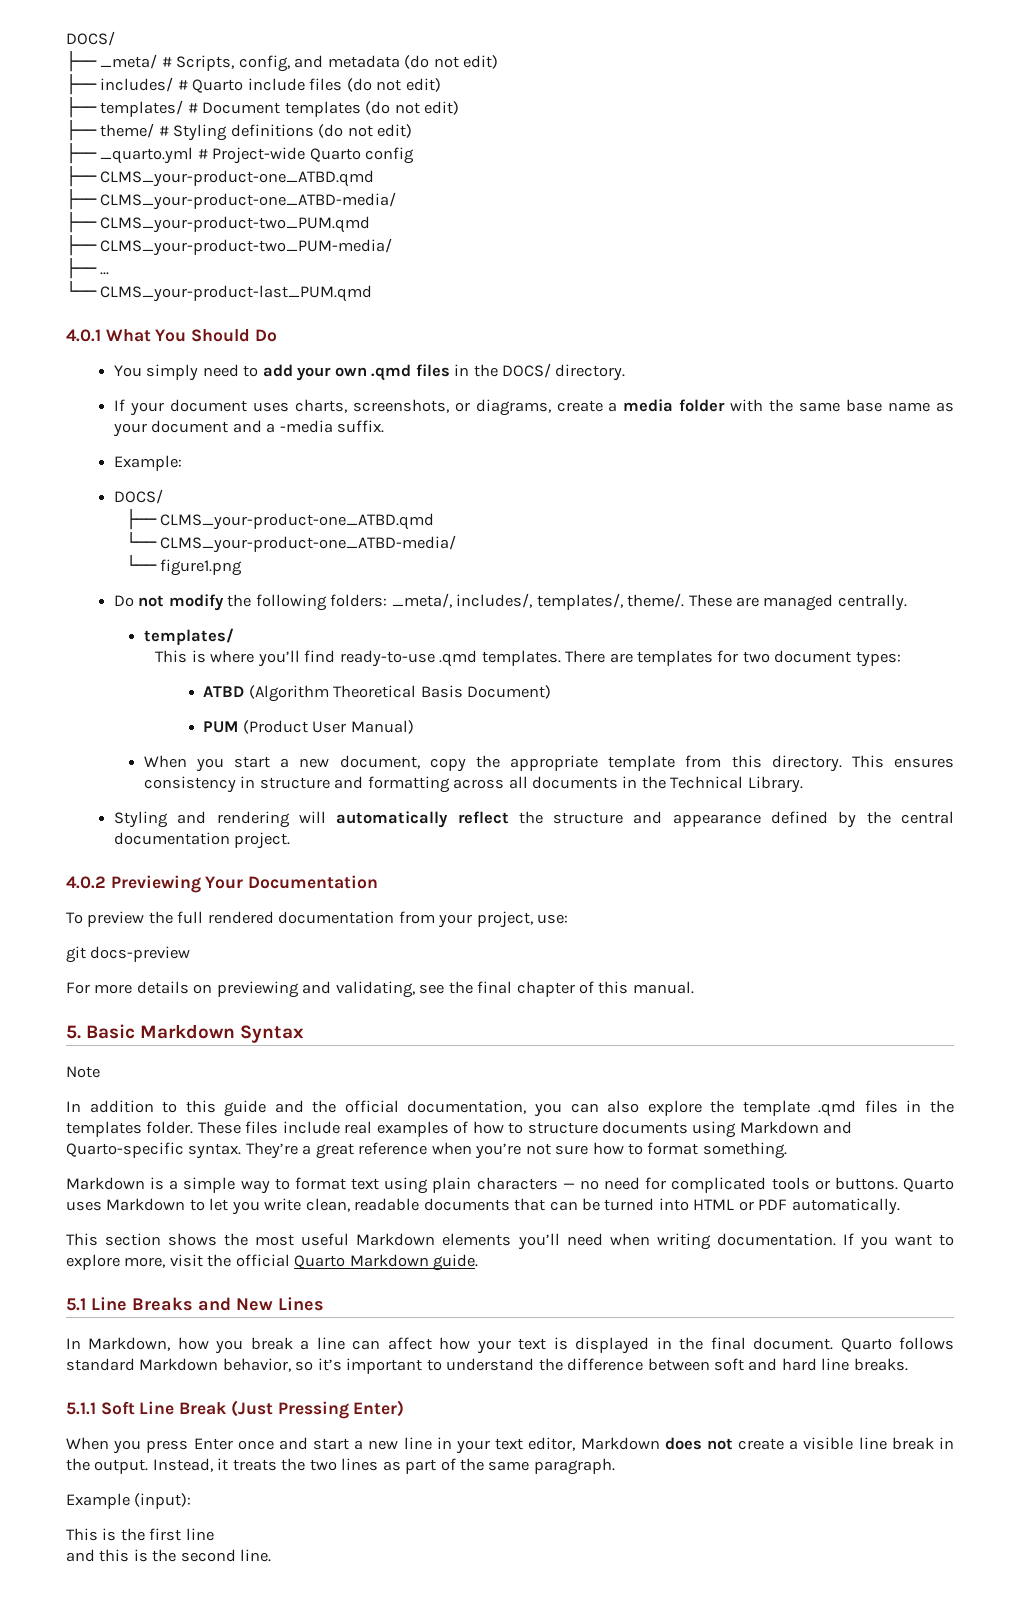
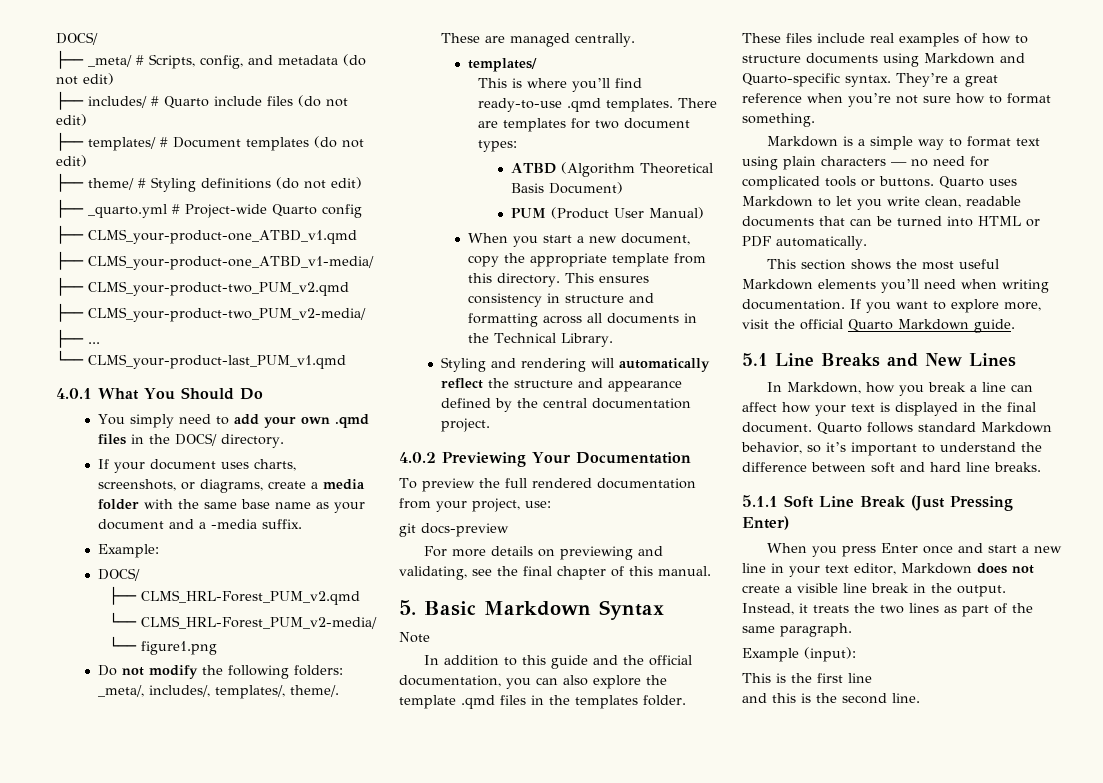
  ├── _quarto.yml # Project-wide Quarto config
- ├── CLMS_your-product-one_ATBD.qmd
- ├── CLMS_your-product-one_ATBD-media/
- ├── CLMS_your-product-two_PUM.qmd
- ├── CLMS_your-product-two_PUM-media/
+ ├── CLMS_your-product-one_ATBD_v1.qmd
+ ├── CLMS_your-product-one_ATBD_v1-media/
+ ├── CLMS_your-product-two_PUM_v2.qmd
+ ├── CLMS_your-product-two_PUM_v2-media/
- └── CLMS_your-product-last_PUM.qmd
+ └── CLMS_your-product-last_PUM_v1.qmd
  Example:
  DOCS/
- ├── CLMS_your-product-one_ATBD.qmd
- └── CLMS_your-product-one_ATBD-media/
+ ├── CLMS_HRL-Forest_PUM_v2.qmd
+ └── CLMS_HRL-Forest_PUM_v2-media/

